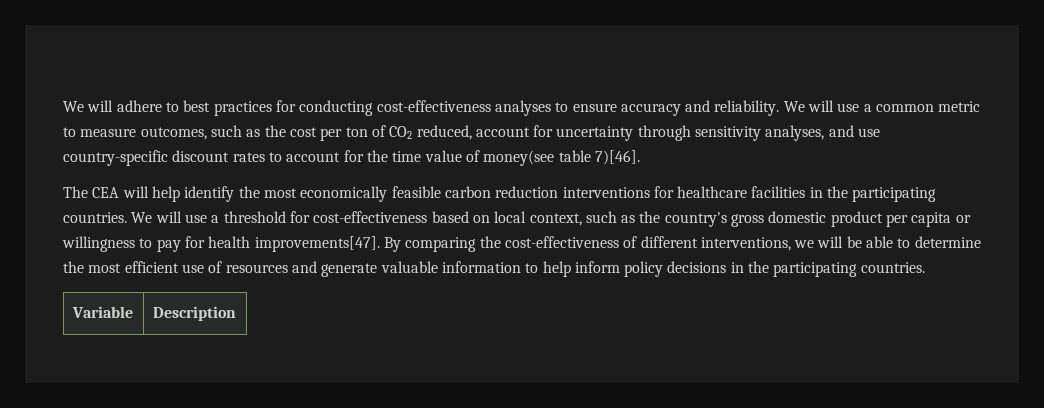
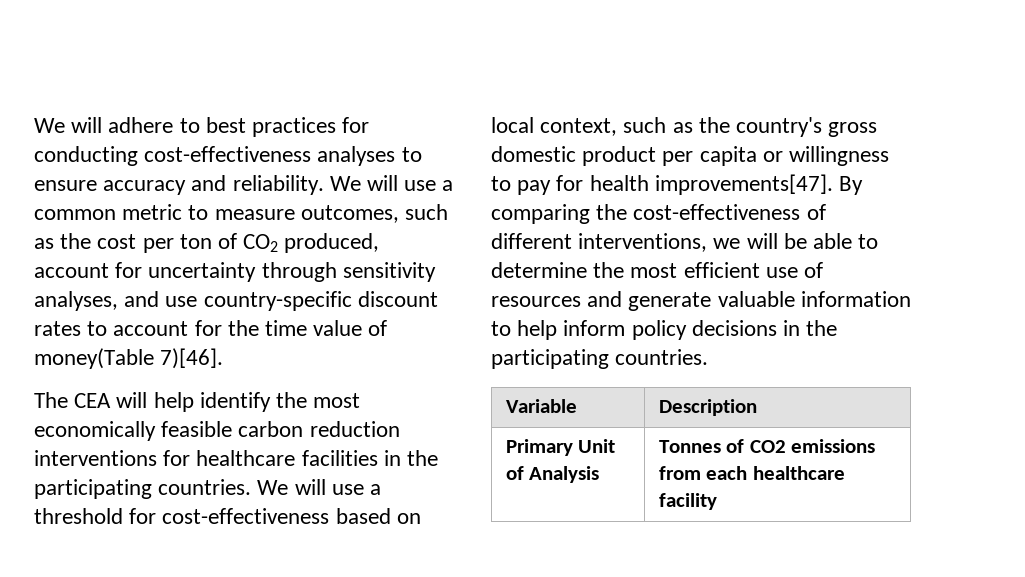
- We will use a common metric to measure outcomes, such as the cost per ton of CO2 reduced, account for uncertainty through sensitivity analyses, and use country-specific discount rates to account for the time value of money(see table 7)[46].
+ We will use a common metric to measure outcomes, such as the cost per ton of CO2 produced, account for uncertainty through sensitivity analyses, and use country-specific discount rates to account for the time value of money(Table 7)[46].
+ Primary Unit of Analysis | Tonnes of CO2 emissions from each healthcare facility

